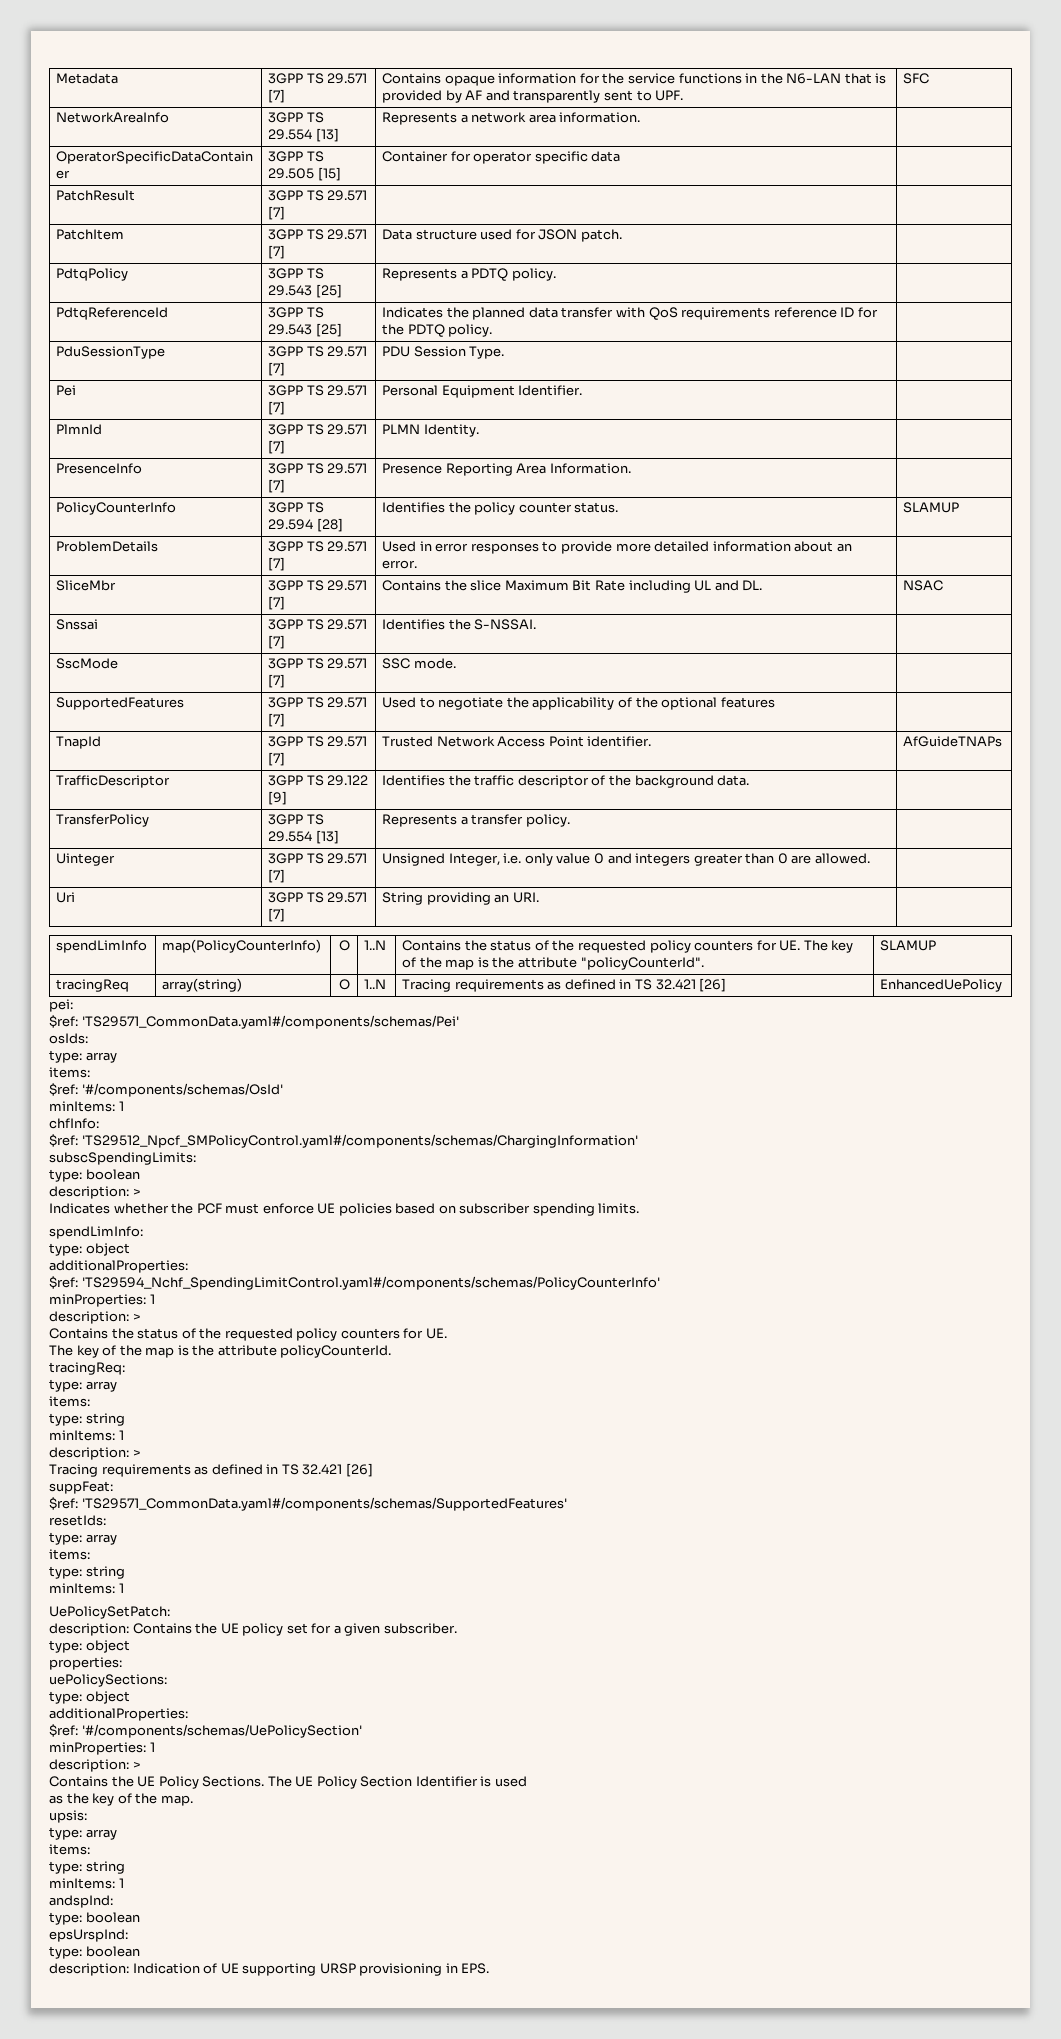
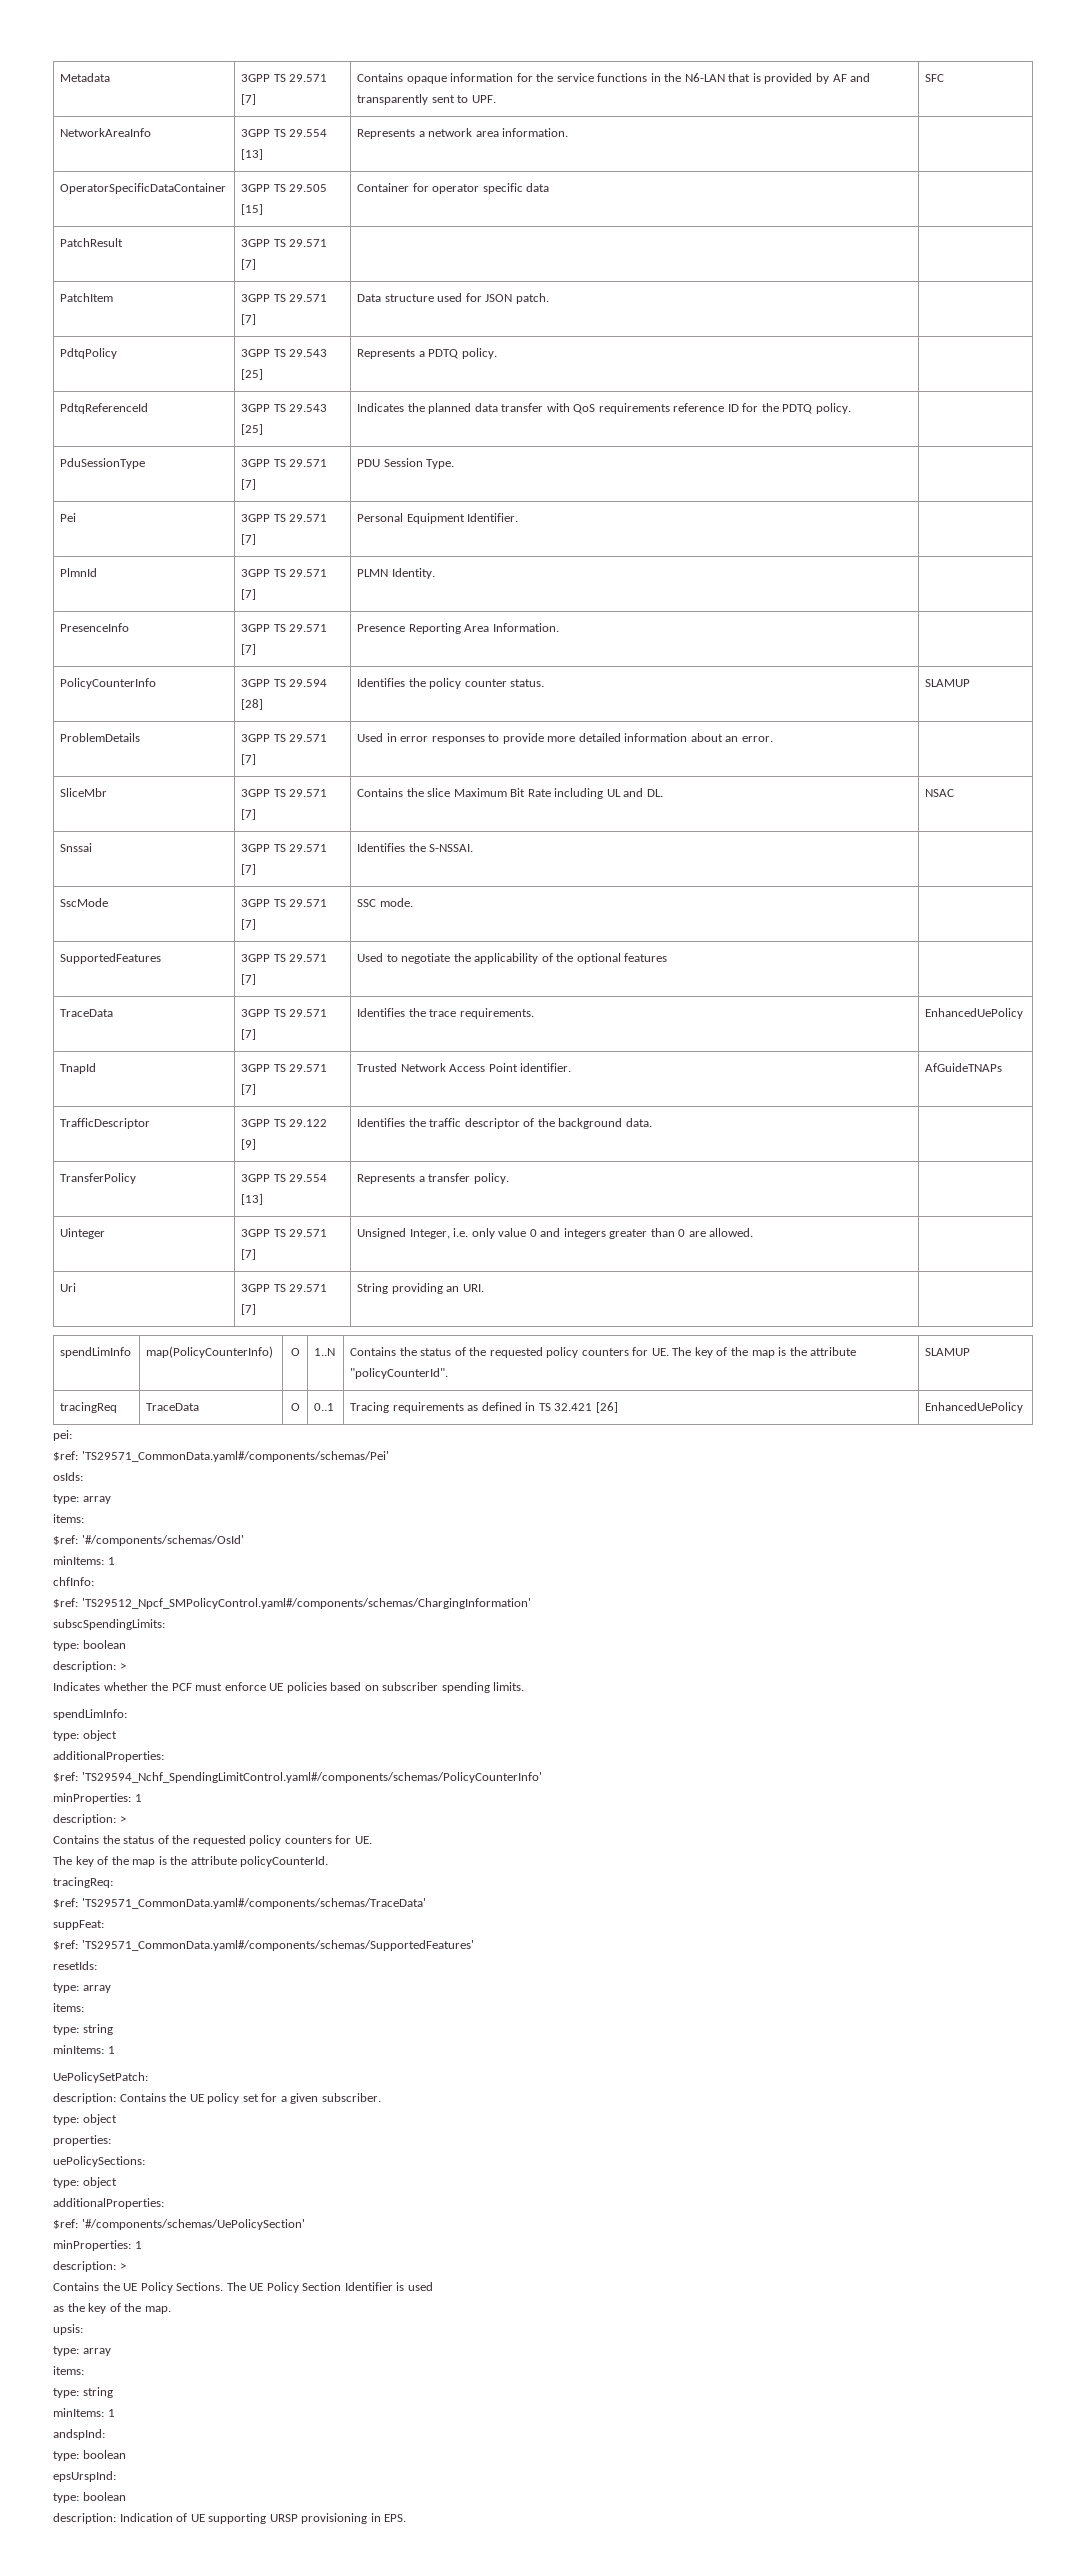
+ TraceData | 3GPP TS 29.571 [7] | Identifies the trace requirements. | EnhancedUePolicy
- tracingReq | array(string) | O | 1..N | Tracing requirements as defined in TS 32.421 [26] | EnhancedUePolicy
+ tracingReq | TraceData | O | 0..1 | Tracing requirements as defined in TS 32.421 [26] | EnhancedUePolicy
  tracingReq:
- type: array
- items:
- type: string
- minItems: 1
- description: >
- Tracing requirements as defined in TS 32.421 [26]
+ $ref: 'TS29571_CommonData.yaml#/components/schemas/TraceData'

